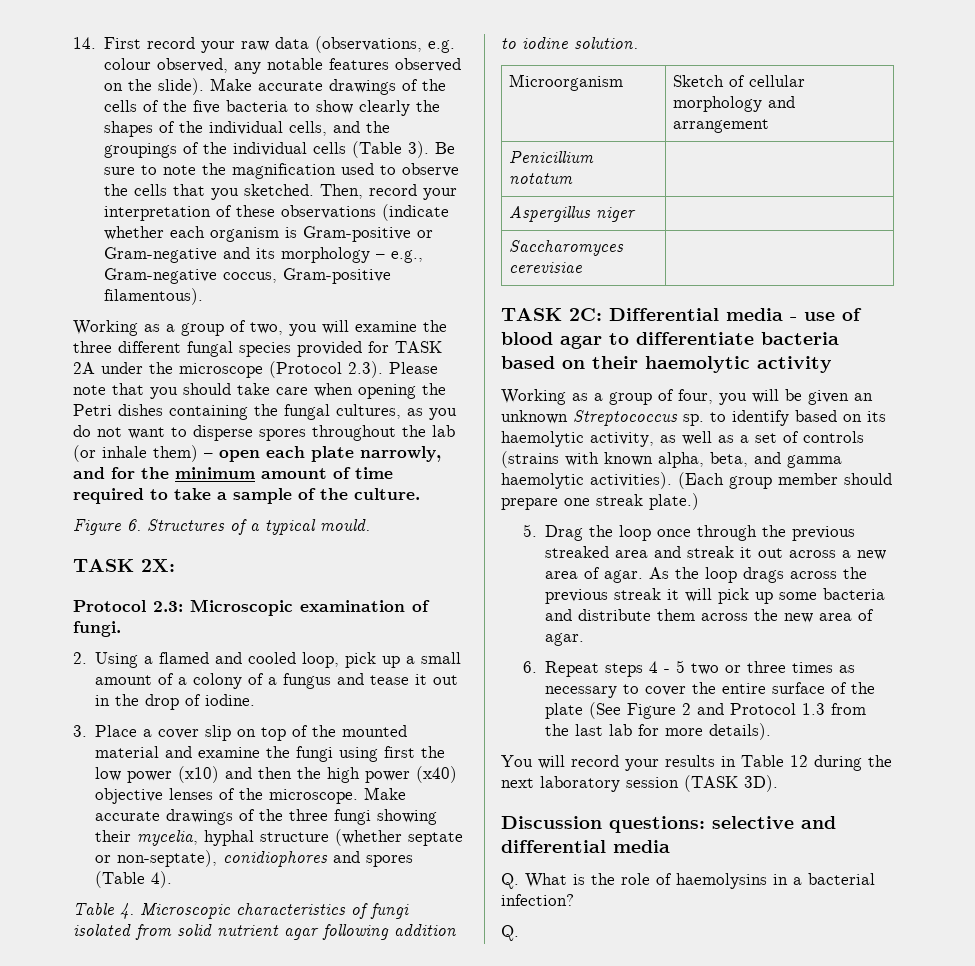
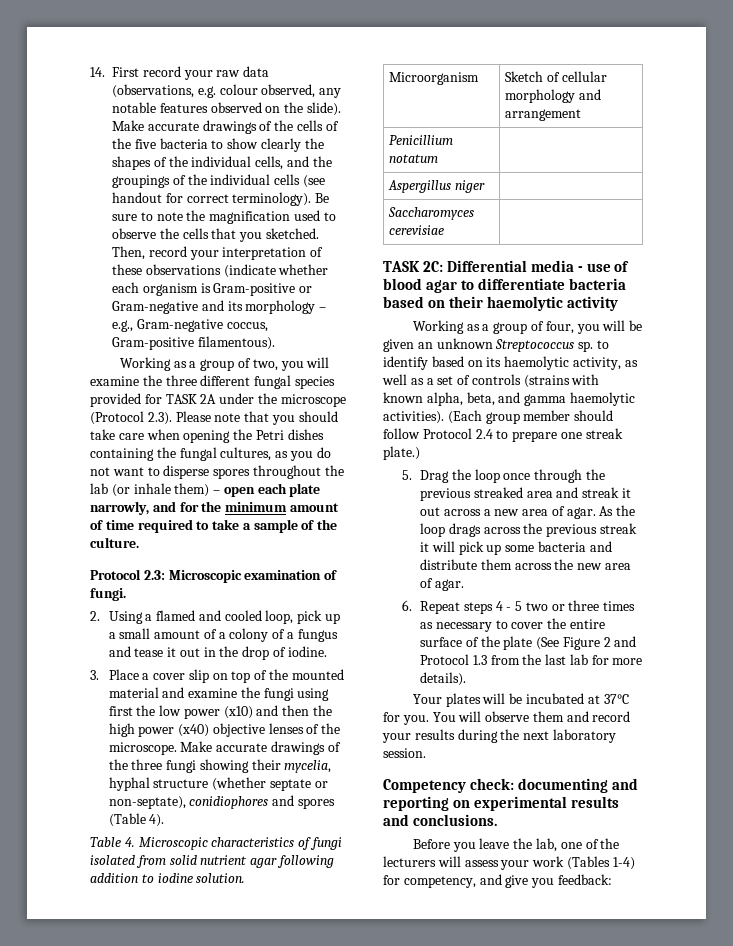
- Make accurate drawings of the cells of the five bacteria to show clearly the shapes of the individual cells, and the groupings of the individual cells (Table 3).
+ Make accurate drawings of the cells of the five bacteria to show clearly the shapes of the individual cells, and the groupings of the individual cells (see handout for correct terminology).
- Figure 6. Structures of a typical mould.
- TASK 2X:
- (Each group member should prepare one streak plate.)
+ (Each group member should follow Protocol 2.4 to prepare one streak plate.)
- You will record your results in Table 12 during the next laboratory session (TASK 3D).
- Discussion questions: selective and differential media
- Q. What is the role of haemolysins in a bacterial infection?
- Q.
+ Your plates will be incubated at 37°C for you. You will observe them and record your results during the next laboratory session.
+ Competency check: documenting and reporting on experimental results and conclusions.
+ Before you leave the lab, one of the lecturers will assess your work (Tables 1-4) for competency, and give you feedback:

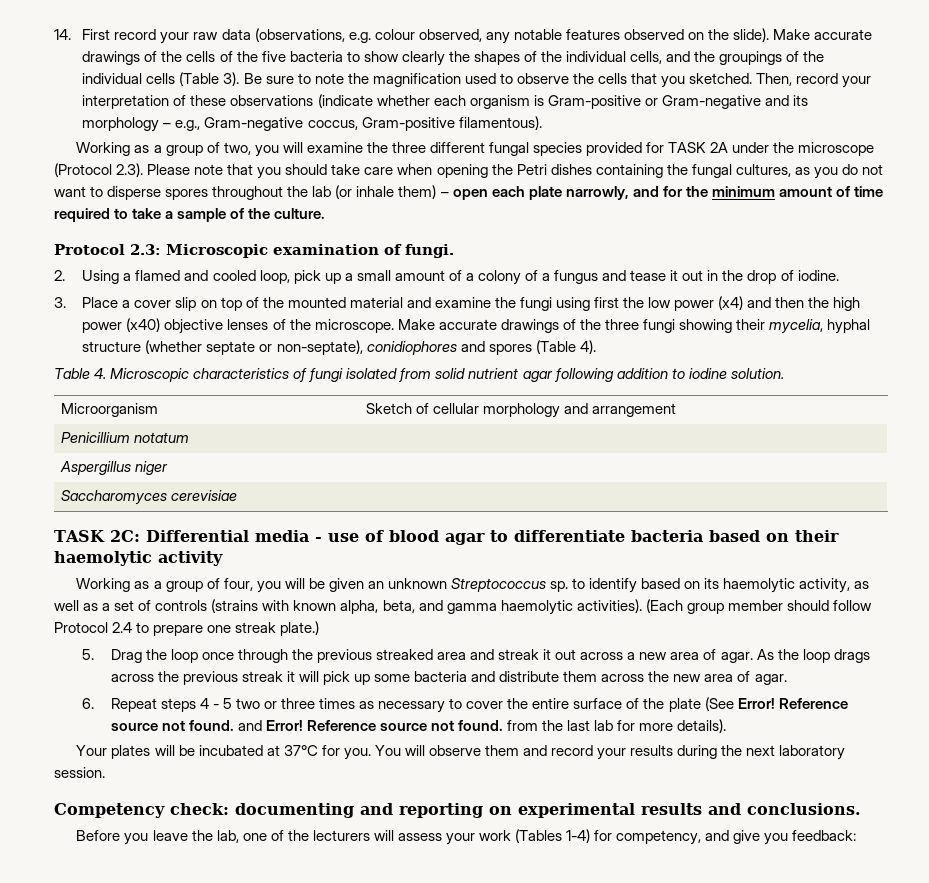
- Make accurate drawings of the cells of the five bacteria to show clearly the shapes of the individual cells, and the groupings of the individual cells (see handout for correct terminology).
+ Make accurate drawings of the cells of the five bacteria to show clearly the shapes of the individual cells, and the groupings of the individual cells (Table 3).
- 3. Place a cover slip on top of the mounted material and examine the fungi using first the low power (x10) and then the high power (x40) objective lenses of the microscope.
+ 3. Place a cover slip on top of the mounted material and examine the fungi using first the low power (x4) and then the high power (x40) objective lenses of the microscope.
- 6. Repeat steps 4 - 5 two or three times as necessary to cover the entire surface of the plate (See Figure 2 and Protocol 1.3 from the last lab for more details).
+ 6. Repeat steps 4 - 5 two or three times as necessary to cover the entire surface of the plate (See Error! Reference source not found. and Error! Reference source not found. from the last lab for more details).

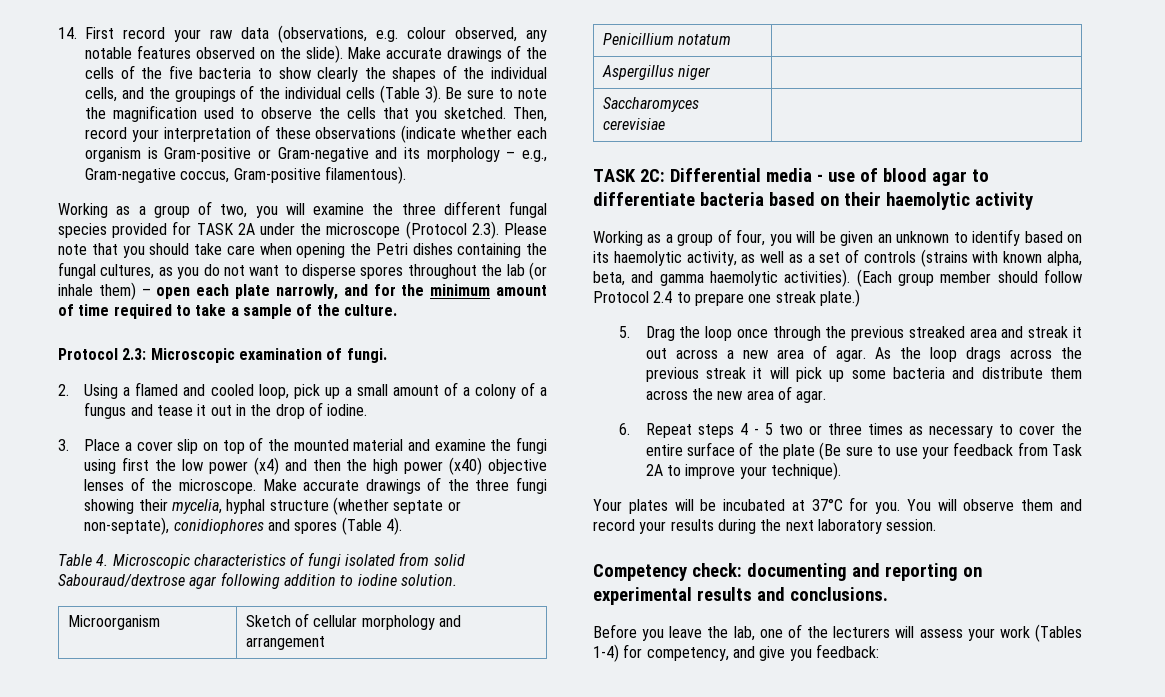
- Table 4. Microscopic characteristics of fungi isolated from solid nutrient agar following addition to iodine solution.
+ Table 4. Microscopic characteristics of fungi isolated from solid Sabouraud/dextrose agar following addition to iodine solution.
- Working as a group of four, you will be given an unknown Streptococcus sp. to identify based on its haemolytic activity, as well as a set of controls (strains with known alpha, beta, and gamma haemolytic activities).
+ Working as a group of four, you will be given an unknown to identify based on its haemolytic activity, as well as a set of controls (strains with known alpha, beta, and gamma haemolytic activities).
- 6. Repeat steps 4 - 5 two or three times as necessary to cover the entire surface of the plate (See Error! Reference source not found. and Error! Reference source not found. from the last lab for more details).
+ 6. Repeat steps 4 - 5 two or three times as necessary to cover the entire surface of the plate (Be sure to use your feedback from Task 2A to improve your technique).

